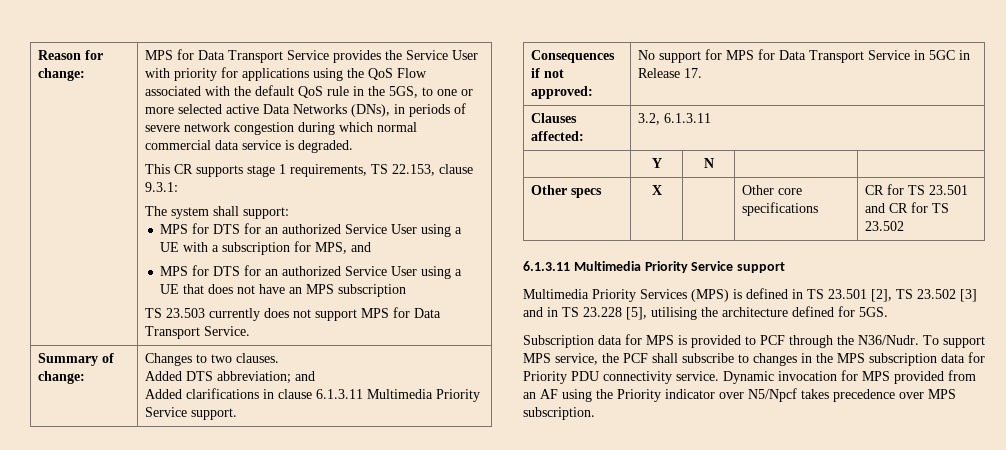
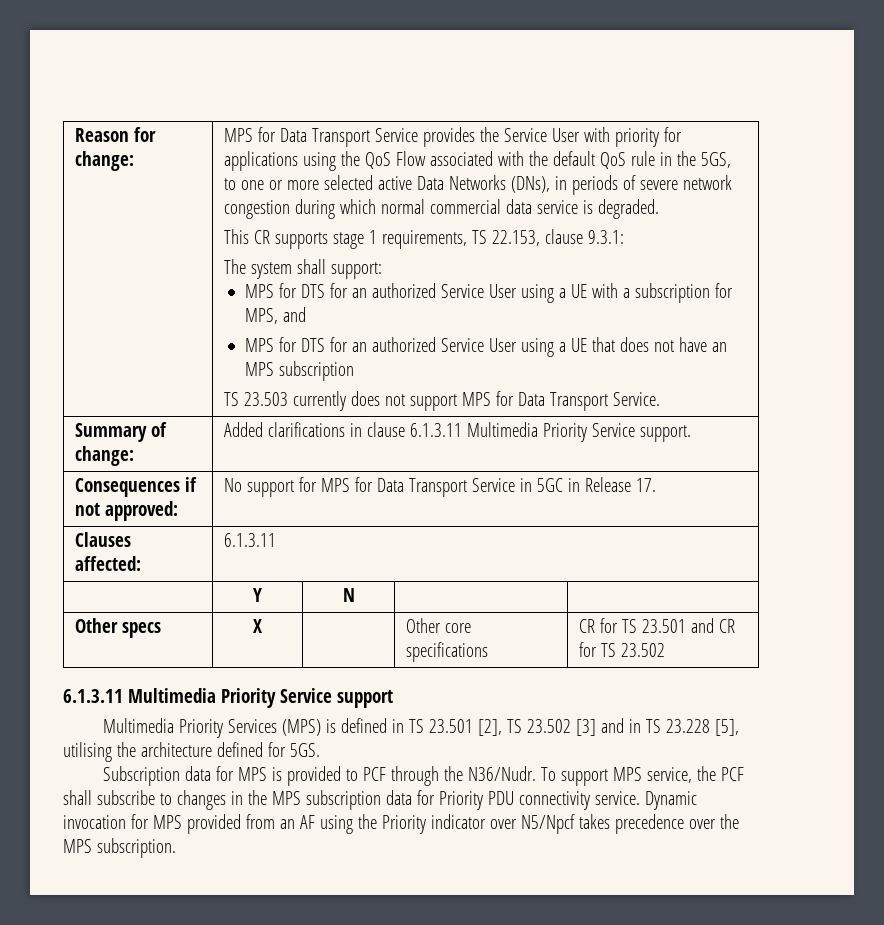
- Summary of change: | Changes to two clauses.
- Added DTS abbreviation; and
- Added clarifications in clause 6.1.3.11 Multimedia Priority Service support.
+ Summary of change: | Added clarifications in clause 6.1.3.11 Multimedia Priority Service support.
- Clauses affected: | 3.2, 6.1.3.11
+ Clauses affected: | 6.1.3.11
- Dynamic invocation for MPS provided from an AF using the Priority indicator over N5/Npcf takes precedence over MPS subscription.
+ Dynamic invocation for MPS provided from an AF using the Priority indicator over N5/Npcf takes precedence over the MPS subscription.

